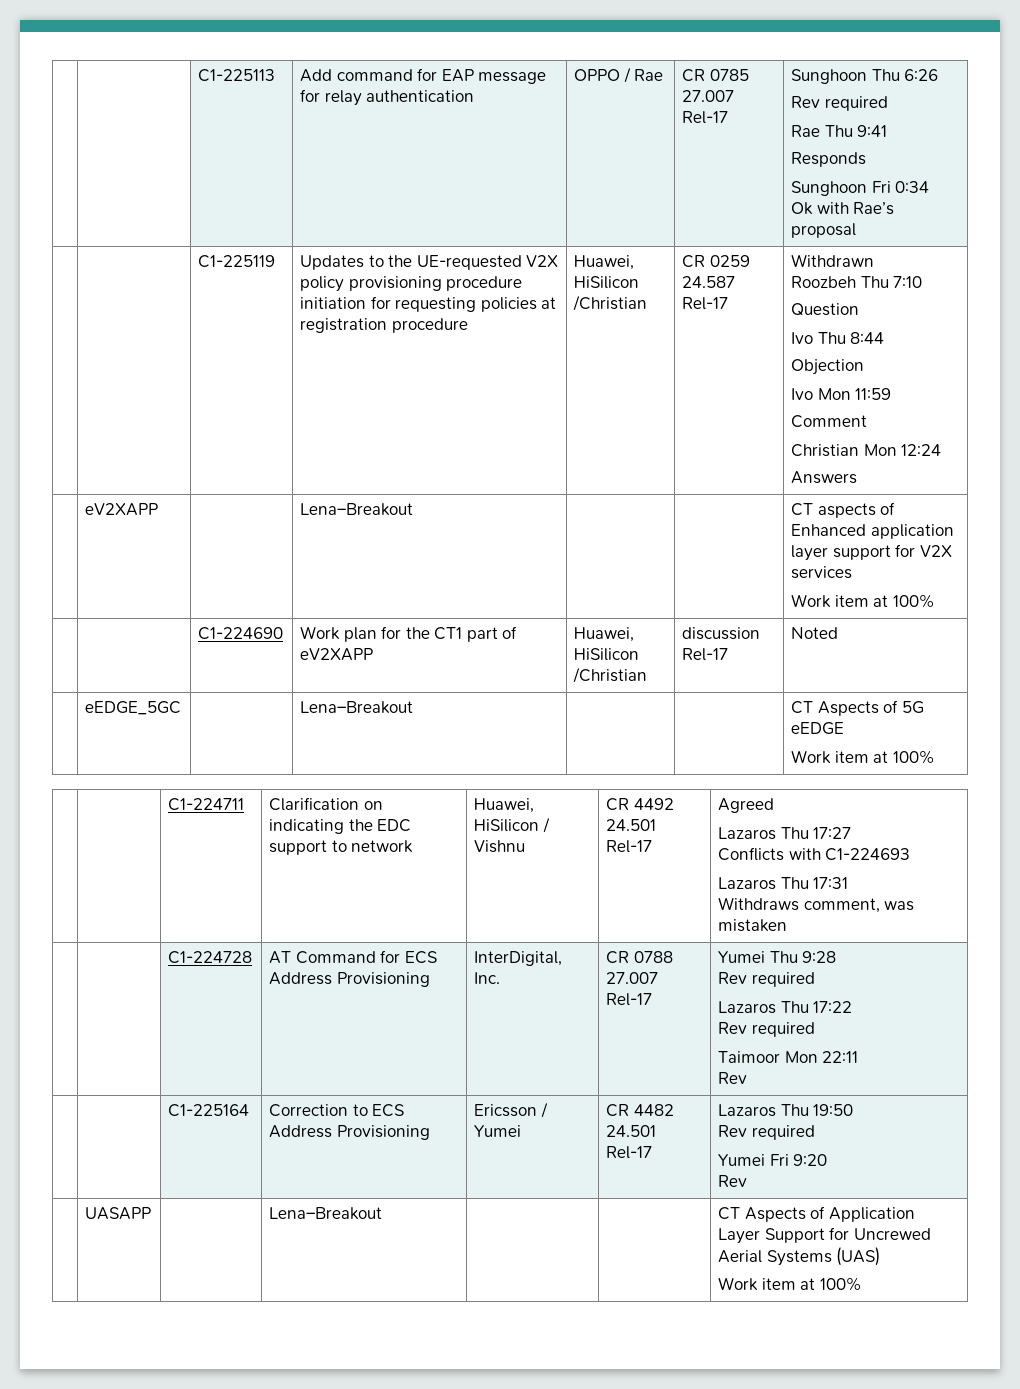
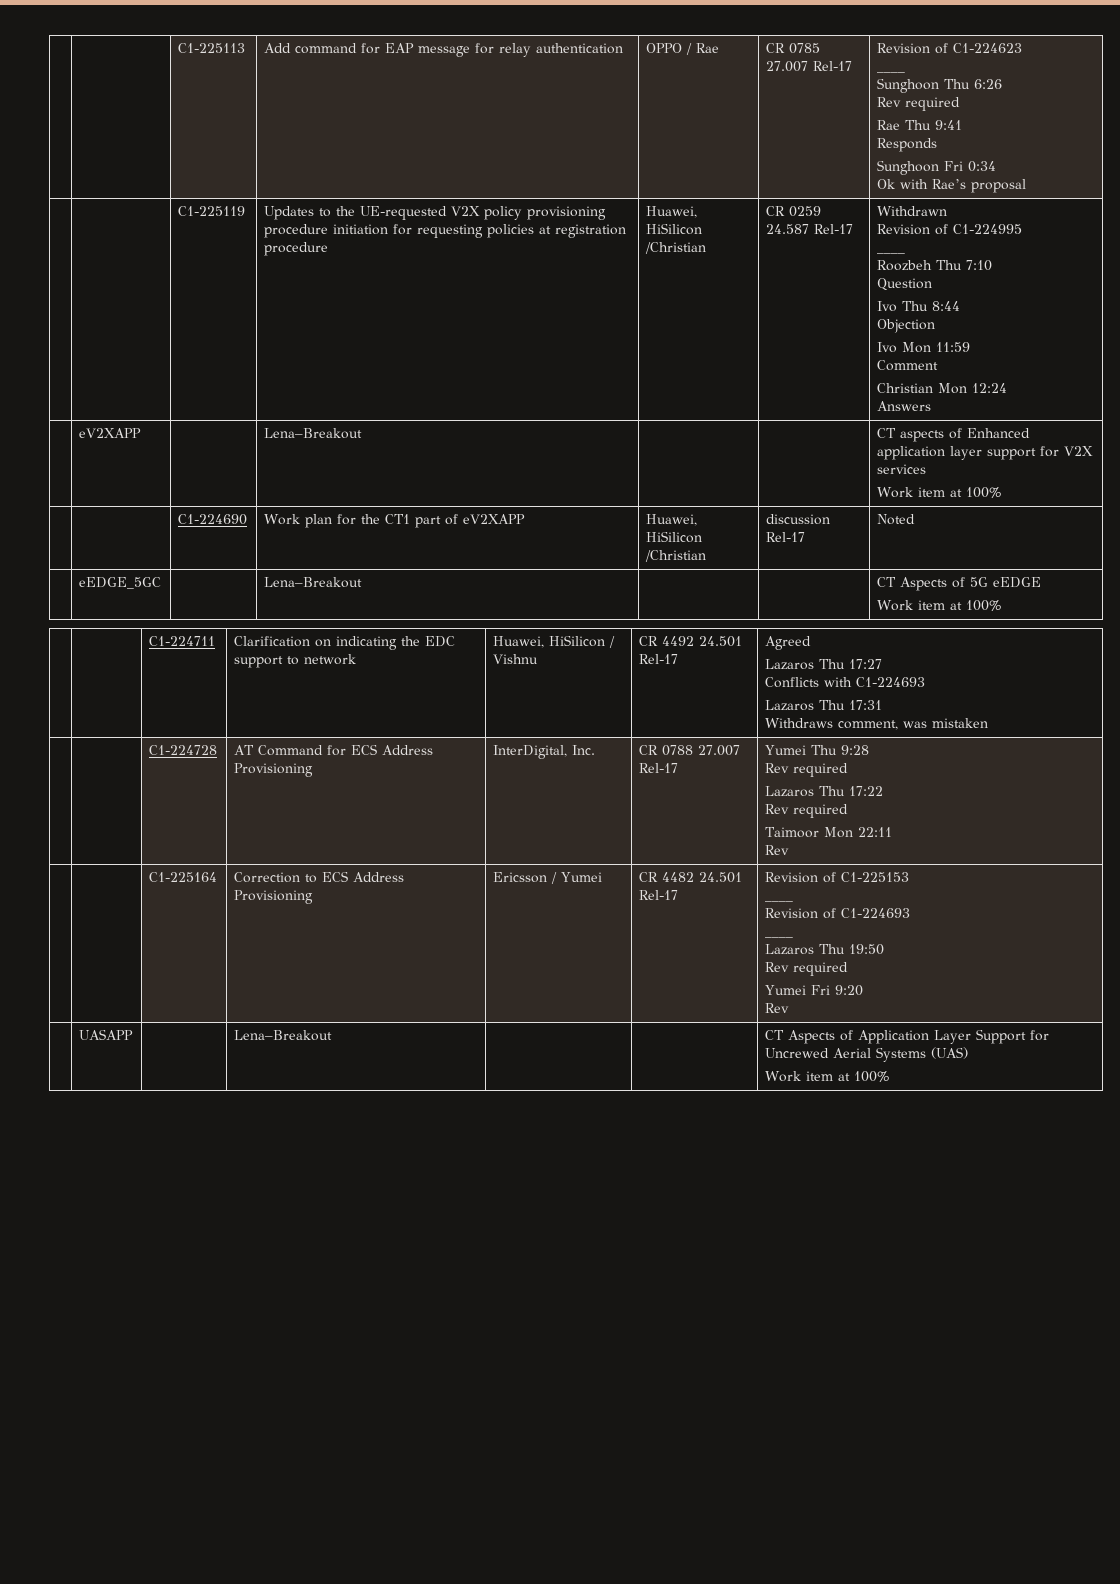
- | | C1-225113 | Add command for EAP message for relay authentication | OPPO / Rae | CR 0785 27.007 Rel-17 | Sunghoon Thu 6:26
+ | | C1-225113 | Add command for EAP message for relay authentication | OPPO / Rae | CR 0785 27.007 Rel-17 | Revision of C1-224623
+ ____
+ Sunghoon Thu 6:26
+ Revision of C1-224995
+ ____
- | | C1-225164 | Correction to ECS Address Provisioning | Ericsson / Yumei | CR 4482 24.501 Rel-17 | Lazaros Thu 19:50
+ | | C1-225164 | Correction to ECS Address Provisioning | Ericsson / Yumei | CR 4482 24.501 Rel-17 | Revision of C1-225153
+ ____
+ Revision of C1-224693
+ ____
+ Lazaros Thu 19:50

